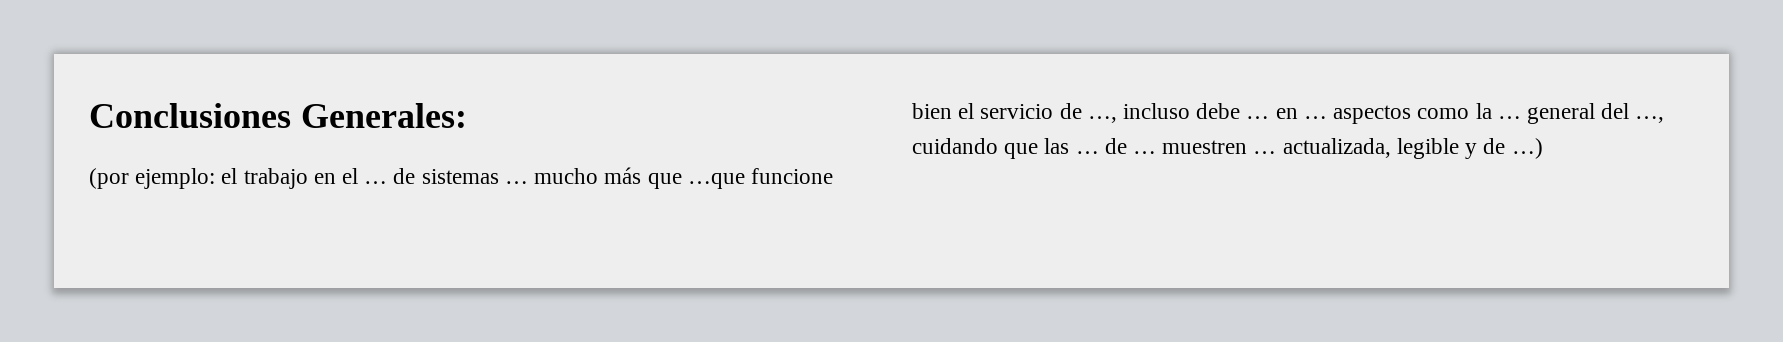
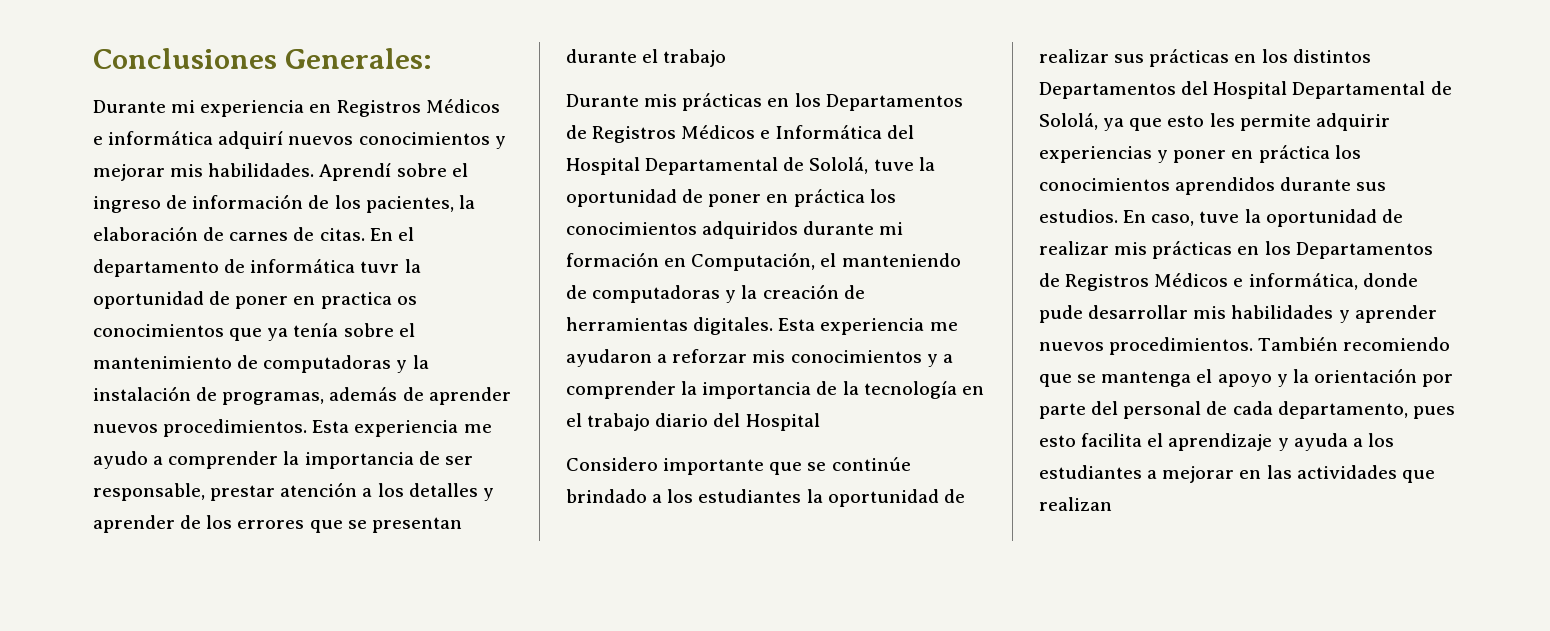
- (por ejemplo: el trabajo en el … de sistemas … mucho más que …que funcione bien el servicio de …, incluso debe … en … aspectos como la … general del …, cuidando que las … de … muestren … actualizada, legible y de …)
+ Durante mi experiencia en Registros Médicos e informática adquirí nuevos conocimientos y mejorar mis habilidades. Aprendí sobre el ingreso de información de los pacientes, la elaboración de carnes de citas. En el departamento de informática tuvr la oportunidad de poner en practica os conocimientos que ya tenía sobre el mantenimiento de computadoras y la instalación de programas, además de aprender nuevos procedimientos. Esta experiencia me ayudo a comprender la importancia de ser responsable, prestar atención a los detalles y aprender de los errores que se presentan durante el trabajo
+ Durante mis prácticas en los Departamentos de Registros Médicos e Informática del Hospital Departamental de Sololá, tuve la oportunidad de poner en práctica los conocimientos adquiridos durante mi formación en Computación, el manteniendo de computadoras y la creación de herramientas digitales. Esta experiencia me ayudaron a reforzar mis conocimientos y a comprender la importancia de la tecnología en el trabajo diario del Hospital
+ Considero importante que se continúe brindado a los estudiantes la oportunidad de realizar sus prácticas en los distintos Departamentos del Hospital Departamental de Sololá, ya que esto les permite adquirir experiencias y poner en práctica los conocimientos aprendidos durante sus estudios. En caso, tuve la oportunidad de realizar mis prácticas en los Departamentos de Registros Médicos e informática, donde pude desarrollar mis habilidades y aprender nuevos procedimientos. También recomiendo que se mantenga el apoyo y la orientación por parte del personal de cada departamento, pues esto facilita el aprendizaje y ayuda a los estudiantes a mejorar en las actividades que realizan

